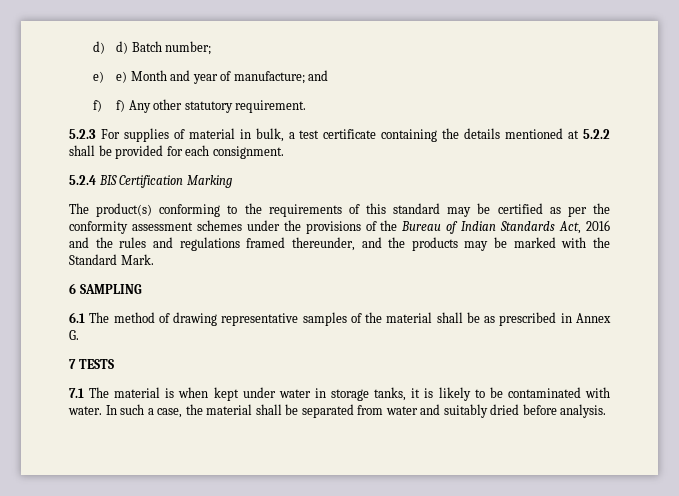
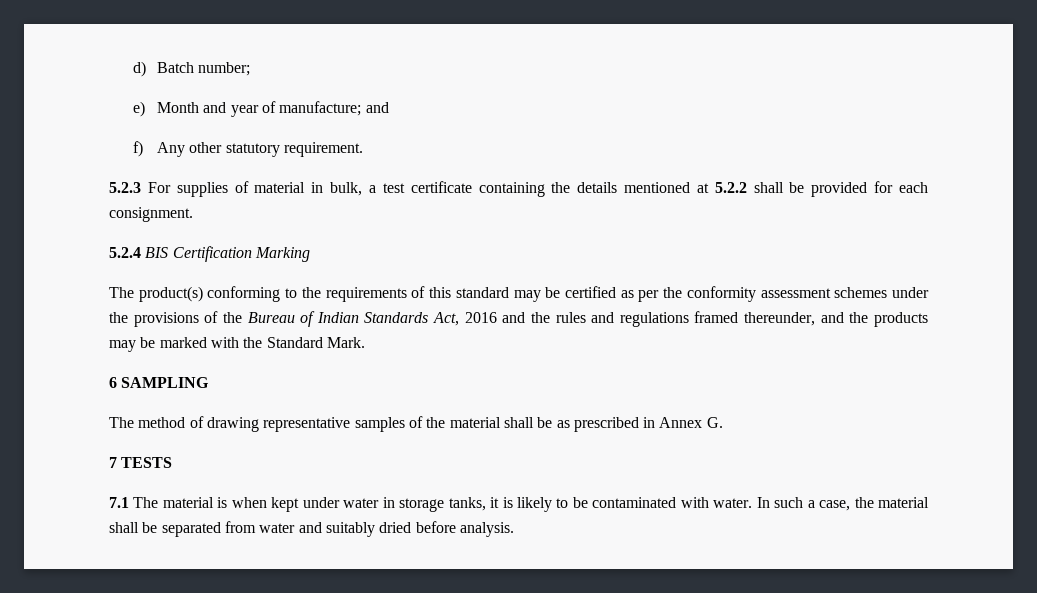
- d) d) Batch number;
+ d) Batch number;
- e) e) Month and year of manufacture; and
+ e) Month and year of manufacture; and
- f) f) Any other statutory requirement.
+ f) Any other statutory requirement.
- 6.1 The method of drawing representative samples of the material shall be as prescribed in Annex G.
+ The method of drawing representative samples of the material shall be as prescribed in Annex G.

